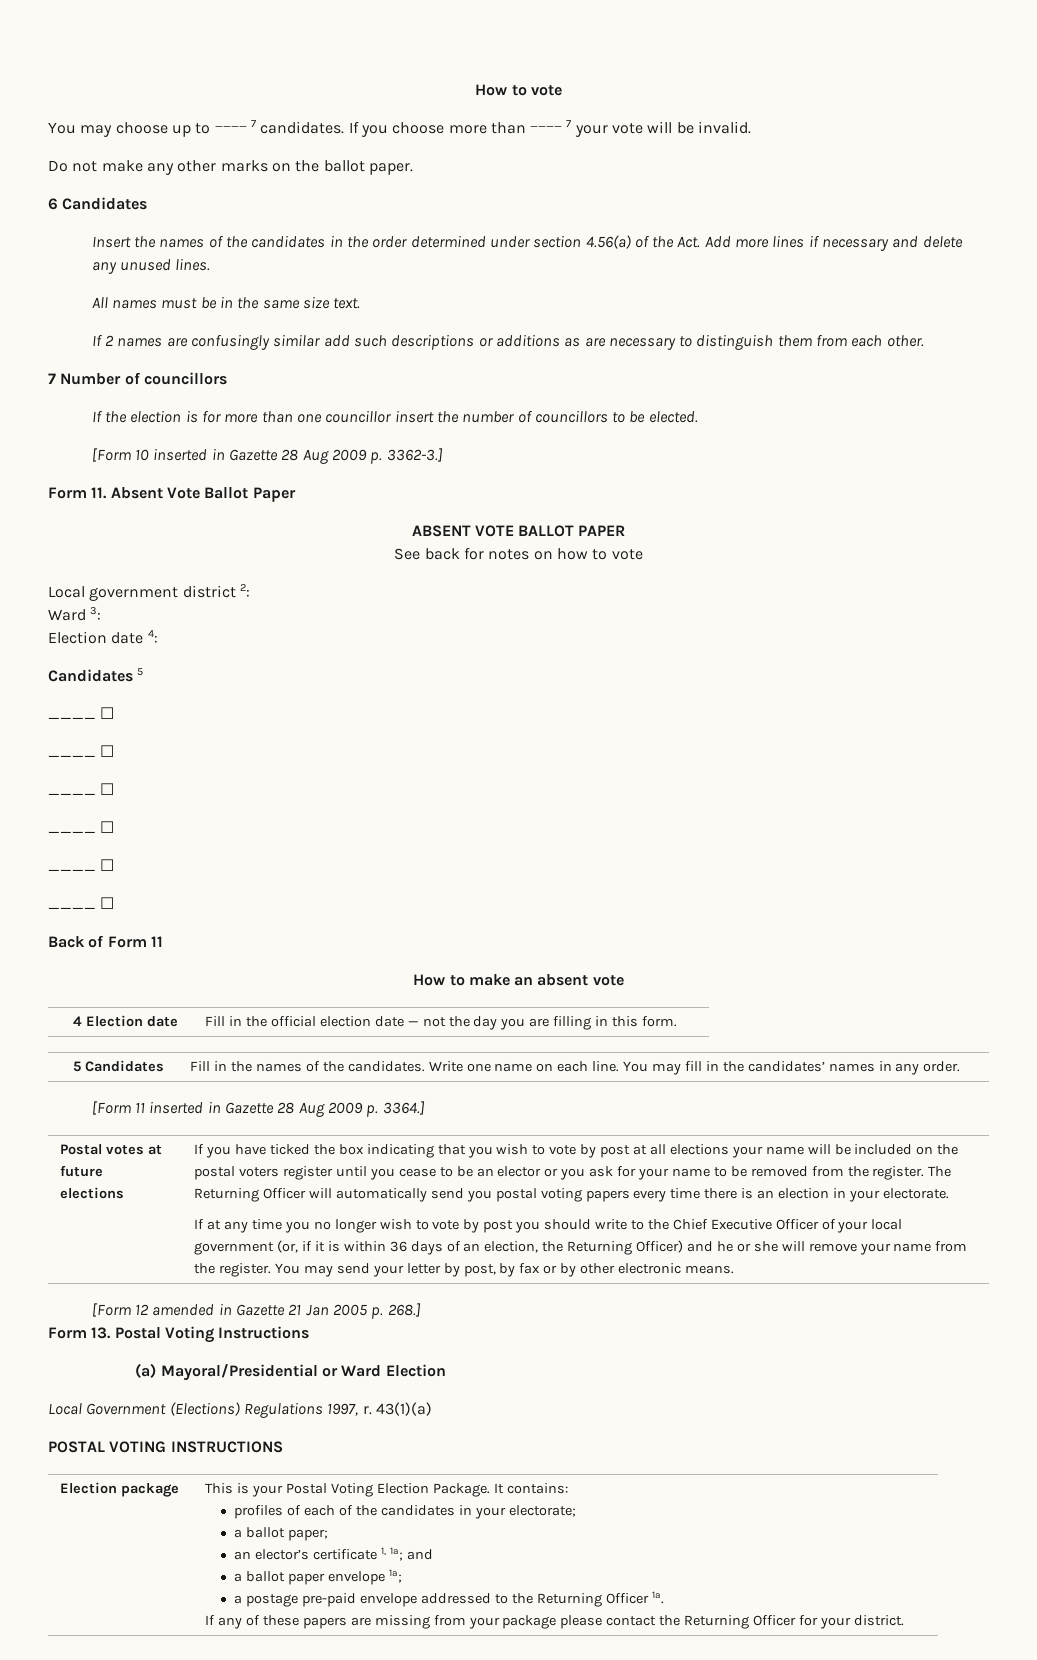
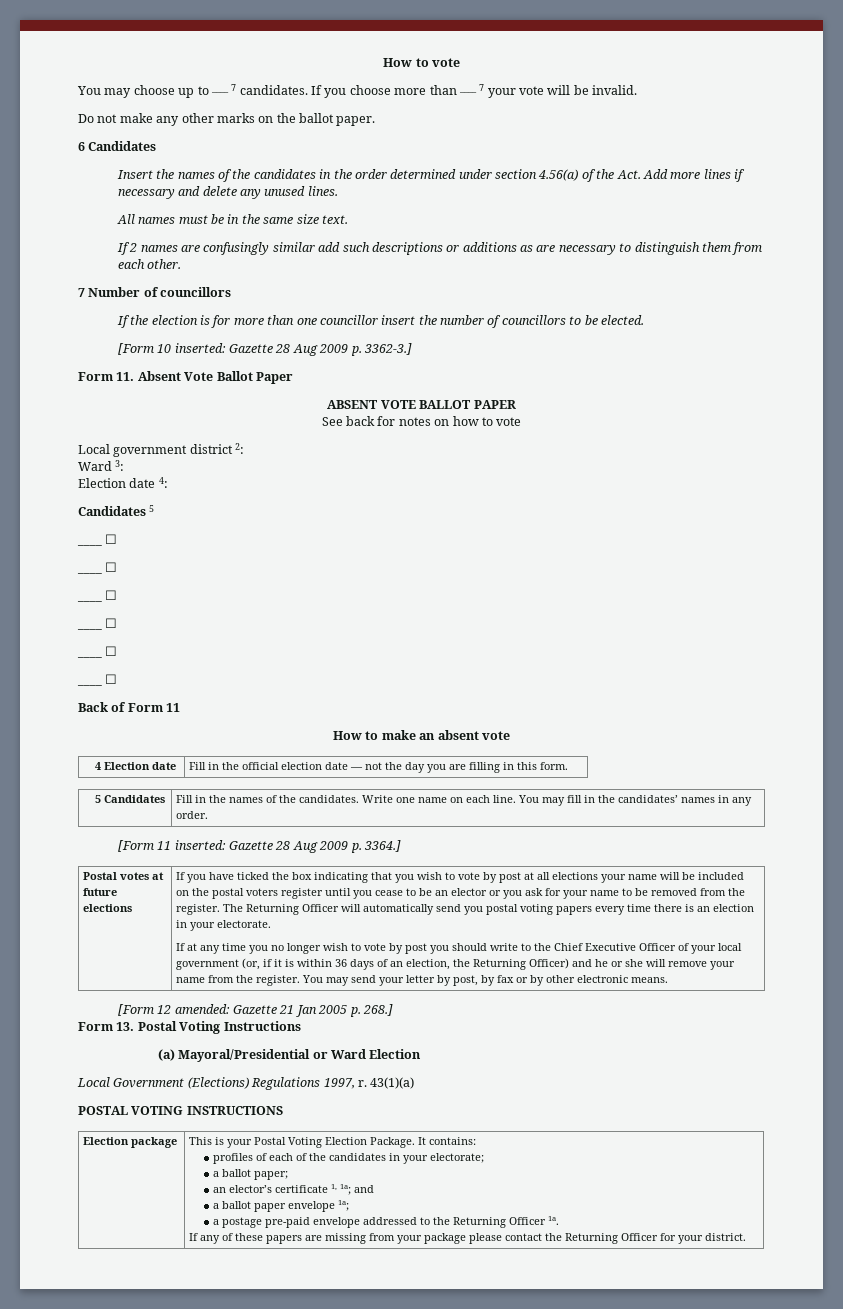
- [Form 10 inserted in Gazette 28 Aug 2009 p. 3362-3.]
+ [Form 10 inserted: Gazette 28 Aug 2009 p. 3362-3.]
- [Form 11 inserted in Gazette 28 Aug 2009 p. 3364.]
+ [Form 11 inserted: Gazette 28 Aug 2009 p. 3364.]
- [Form 12 amended in Gazette 21 Jan 2005 p. 268.]
+ [Form 12 amended: Gazette 21 Jan 2005 p. 268.]

